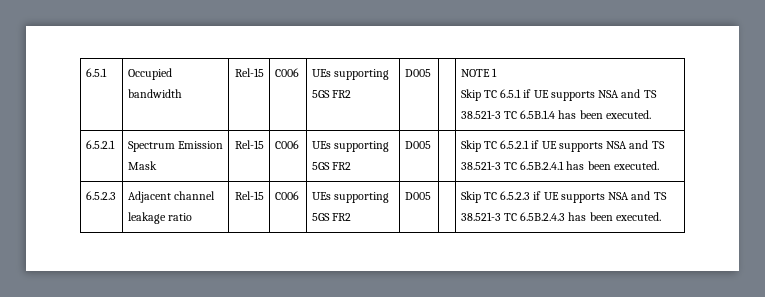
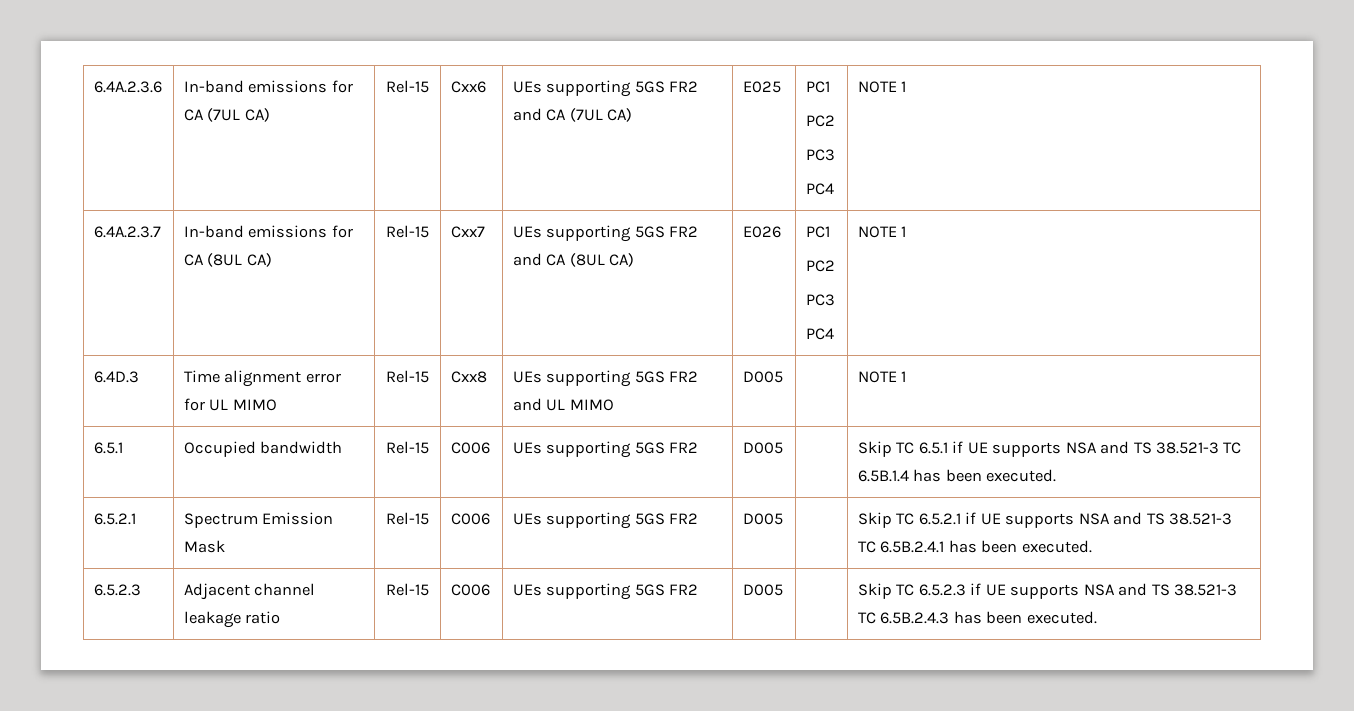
+ 6.4A.2.3.6 | In-band emissions for CA (7UL CA) | Rel-15 | Cxx6 | UEs supporting 5GS FR2 and CA (7UL CA) | E025 | PC1
+ PC2
+ PC3
+ PC4 | NOTE 1
+ 6.4A.2.3.7 | In-band emissions for CA (8UL CA) | Rel-15 | Cxx7 | UEs supporting 5GS FR2 and CA (8UL CA) | E026 | PC1
+ PC2
+ PC3
+ PC4 | NOTE 1
+ 6.4D.3 | Time alignment error for UL MIMO | Rel-15 | Cxx8 | UEs supporting 5GS FR2 and UL MIMO | D005 | | NOTE 1
- 6.5.1 | Occupied bandwidth | Rel-15 | C006 | UEs supporting 5GS FR2 | D005 | | NOTE 1
- Skip TC 6.5.1 if UE supports NSA and TS 38.521-3 TC 6.5B.1.4 has been executed.
+ 6.5.1 | Occupied bandwidth | Rel-15 | C006 | UEs supporting 5GS FR2 | D005 | | Skip TC 6.5.1 if UE supports NSA and TS 38.521-3 TC 6.5B.1.4 has been executed.

